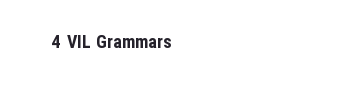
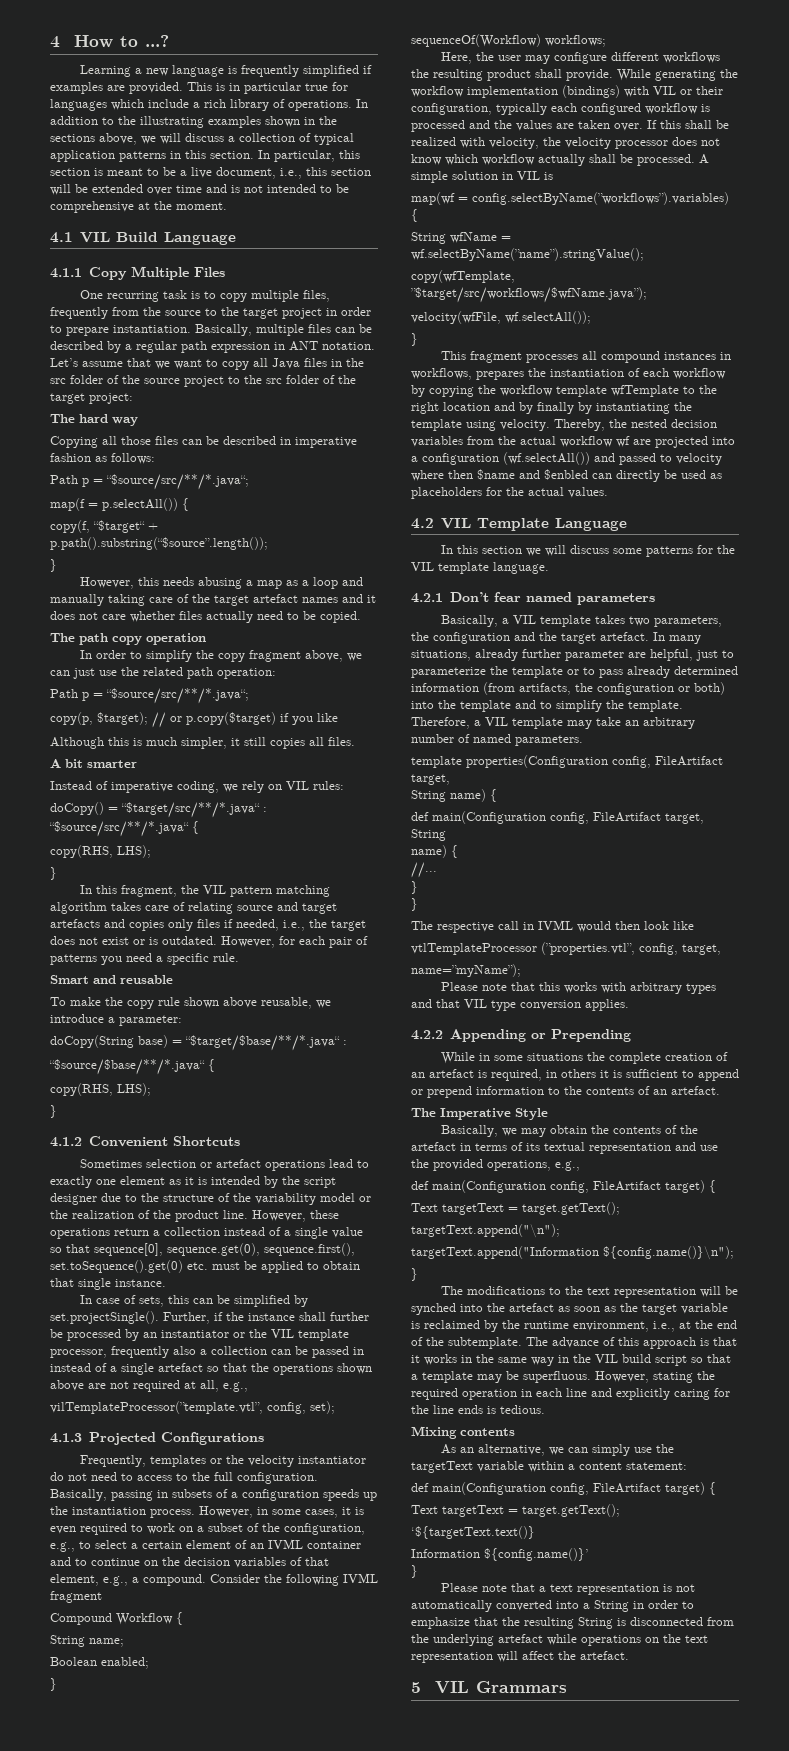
- 4 VIL Grammars
+ 4 How to ...?
+ Learning a new language is frequently simplified if examples are provided. This is in particular true for languages which include a rich library of operations. In addition to the illustrating examples shown in the sections above, we will discuss a collection of typical application patterns in this section. In particular, this section is meant to be a live document, i.e., this section will be extended over time and is not intended to be comprehensive at the moment.
+ 4.1 VIL Build Language
+ 4.1.1 Copy Multiple Files
+ One recurring task is to copy multiple files, frequently from the source to the target project in order to prepare instantiation. Basically, multiple files can be described by a regular path expression in ANT notation. Let’s assume that we want to copy all Java files in the src folder of the source project to the src folder of the target project:
+ The hard way
+ Copying all those files can be described in imperative fashion as follows:
+ Path p = “$source/src/**/*.java“;
+ map(f = p.selectAll()) {
+ copy(f, “$target“ + p.path().substring(“$source”.length());
+ }
+ However, this needs abusing a map as a loop and manually taking care of the target artefact names and it does not care whether files actually need to be copied.
+ The path copy operation
+ In order to simplify the copy fragment above, we can just use the related path operation:
+ Path p = “$source/src/**/*.java“;
+ copy(p, $target); // or p.copy($target) if you like
+ Although this is much simpler, it still copies all files.
+ A bit smarter
+ Instead of imperative coding, we rely on VIL rules:
+ doCopy() = “$target/src/**/*.java“ : “$source/src/**/*.java“ {
+ copy(RHS, LHS);
+ }
+ In this fragment, the VIL pattern matching algorithm takes care of relating source and target artefacts and copies only files if needed, i.e., the target does not exist or is outdated. However, for each pair of patterns you need a specific rule.
+ Smart and reusable
+ To make the copy rule shown above reusable, we introduce a parameter:
+ doCopy(String base) = “$target/$base/**/*.java“ :
+ “$source/$base/**/*.java“ {
+ copy(RHS, LHS);
+ }
+ 4.1.2 Convenient Shortcuts
+ Sometimes selection or artefact operations lead to exactly one element as it is intended by the script designer due to the structure of the variability model or the realization of the product line. However, these operations return a collection instead of a single value so that sequence[0], sequence.get(0), sequence.first(), set.toSequence().get(0) etc. must be applied to obtain that single instance.
+ In case of sets, this can be simplified by set.projectSingle(). Further, if the instance shall further be processed by an instantiator or the VIL template processor, frequently also a collection can be passed in instead of a single artefact so that the operations shown above are not required at all, e.g.,
+ vilTemplateProcessor(”template.vtl”, config, set);
+ 4.1.3 Projected Configurations
+ Frequently, templates or the velocity instantiator do not need to access to the full configuration. Basically, passing in subsets of a configuration speeds up the instantiation process. However, in some cases, it is even required to work on a subset of the configuration, e.g., to select a certain element of an IVML container and to continue on the decision variables of that element, e.g., a compound. Consider the following IVML fragment
+ Compound Workflow {
+ String name;
+ Boolean enabled;
+ }
+ sequenceOf(Workflow) workflows;
+ Here, the user may configure different workflows the resulting product shall provide. While generating the workflow implementation (bindings) with VIL or their configuration, typically each configured workflow is processed and the values are taken over. If this shall be realized with velocity, the velocity processor does not know which workflow actually shall be processed. A simple solution in VIL is
+ map(wf = config.selectByName(”workflows”).variables) {
+ String wfName = wf.selectByName(”name”).stringValue();
+ copy(wfTemplate, ”$target/src/workflows/$wfName.java”);
+ velocity(wfFile, wf.selectAll());
+ }
+ This fragment processes all compound instances in workflows, prepares the instantiation of each workflow by copying the workflow template wfTemplate to the right location and by finally by instantiating the template using velocity. Thereby, the nested decision variables from the actual workflow wf are projected into a configuration (wf.selectAll()) and passed to velocity where then $name and $enbled can directly be used as placeholders for the actual values.
+ 4.2 VIL Template Language
+ In this section we will discuss some patterns for the VIL template language.
+ 4.2.1 Don’t fear named parameters
+ Basically, a VIL template takes two parameters, the configuration and the target artefact. In many situations, already further parameter are helpful, just to parameterize the template or to pass already determined information (from artifacts, the configuration or both) into the template and to simplify the template. Therefore, a VIL template may take an arbitrary number of named parameters.
+ template properties(Configuration config, FileArtifact target,
+ String name) {
+ def main(Configuration config, FileArtifact target, String
+ name) {
+ //...
+ }
+ }
+ The respective call in IVML would then look like
+ vtlTemplateProcessor (”properties.vtl”, config, target,
+ name=”myName”);
+ Please note that this works with arbitrary types and that VIL type conversion applies.
+ 4.2.2 Appending or Prepending
+ While in some situations the complete creation of an artefact is required, in others it is sufficient to append or prepend information to the contents of an artefact.
+ The Imperative Style
+ Basically, we may obtain the contents of the artefact in terms of its textual representation and use the provided operations, e.g.,
+ def main(Configuration config, FileArtifact target) {
+ Text targetText = target.getText();
+ targetText.append("\n");
+ targetText.append("Information ${config.name()}\n");
+ }
+ The modifications to the text representation will be synched into the artefact as soon as the target variable is reclaimed by the runtime environment, i.e., at the end of the subtemplate. The advance of this approach is that it works in the same way in the VIL build script so that a template may be superfluous. However, stating the required operation in each line and explicitly caring for the line ends is tedious.
+ Mixing contents
+ As an alternative, we can simply use the targetText variable within a content statement:
+ def main(Configuration config, FileArtifact target) {
+ Text targetText = target.getText();
+ ‘${targetText.text()}
+ Information ${config.name()}’
+ }
+ Please note that a text representation is not automatically converted into a String in order to emphasize that the resulting String is disconnected from the underlying artefact while operations on the text representation will affect the artefact.
+ 5 VIL Grammars

